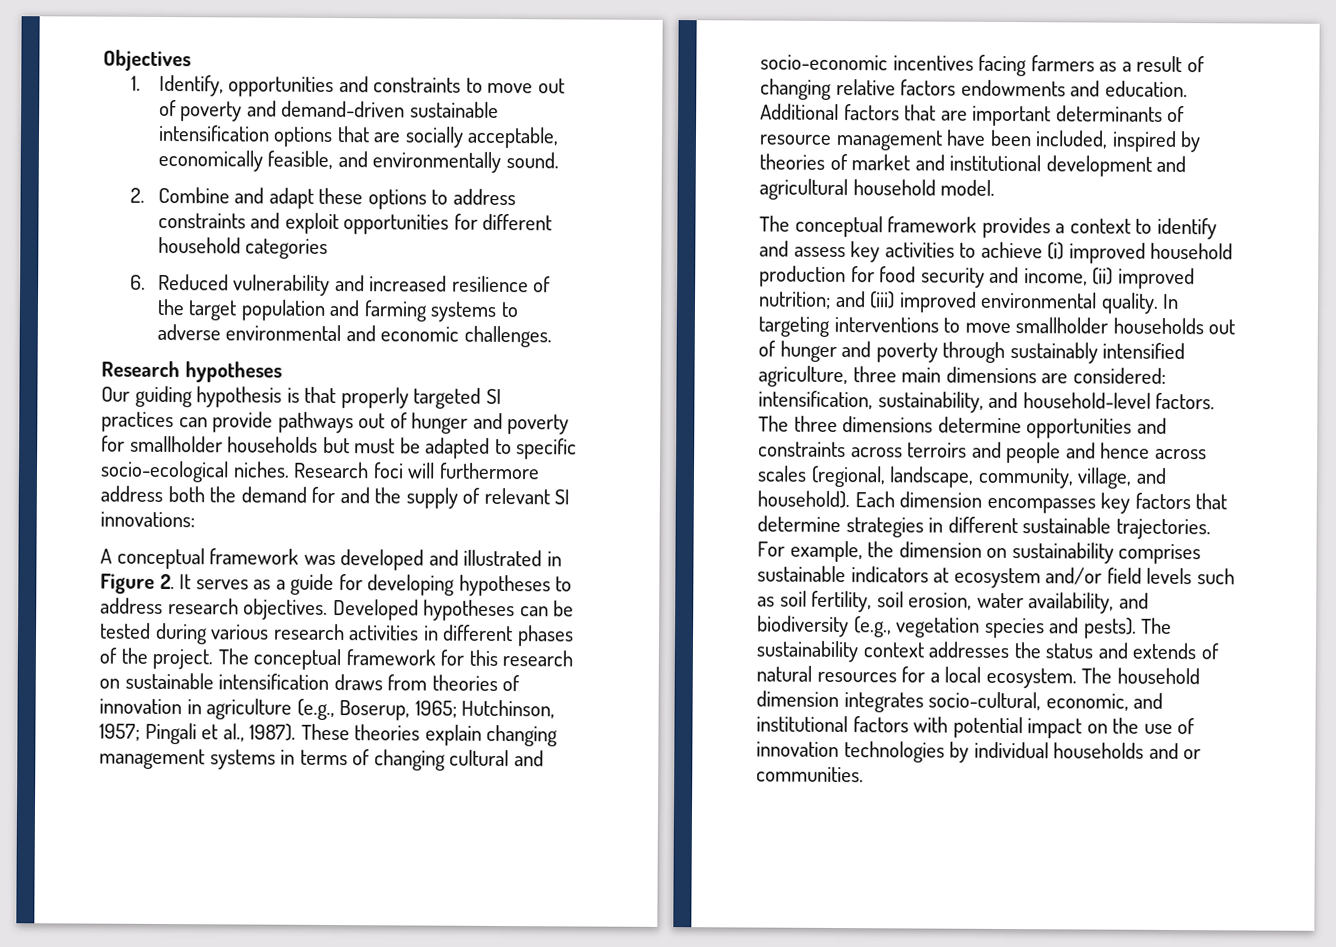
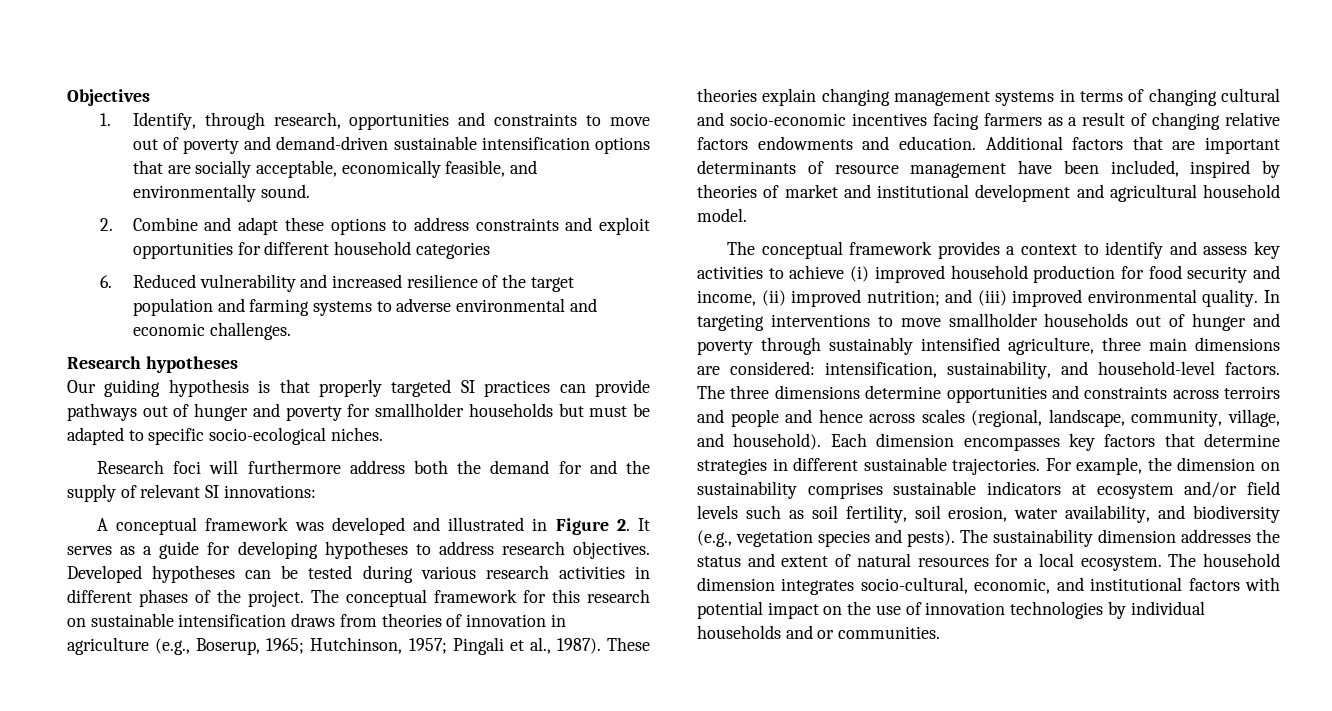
- 1. Identify, opportunities and constraints to move out of poverty and demand-driven sustainable intensification options that are socially acceptable, economically feasible, and environmentally sound.
+ 1. Identify, through research, opportunities and constraints to move out of poverty and demand-driven sustainable intensification options that are socially acceptable, economically feasible, and environmentally sound.
- Our guiding hypothesis is that properly targeted SI practices can provide pathways out of hunger and poverty for smallholder households but must be adapted to specific socio-ecological niches. Research foci will furthermore address both the demand for and the supply of relevant SI innovations:
+ Our guiding hypothesis is that properly targeted SI practices can provide pathways out of hunger and poverty for smallholder households but must be adapted to specific socio-ecological niches.
+ Research foci will furthermore address both the demand for and the supply of relevant SI innovations:
- The sustainability context addresses the status and extends of natural resources for a local ecosystem.
+ The sustainability dimension addresses the status and extent of natural resources for a local ecosystem.

